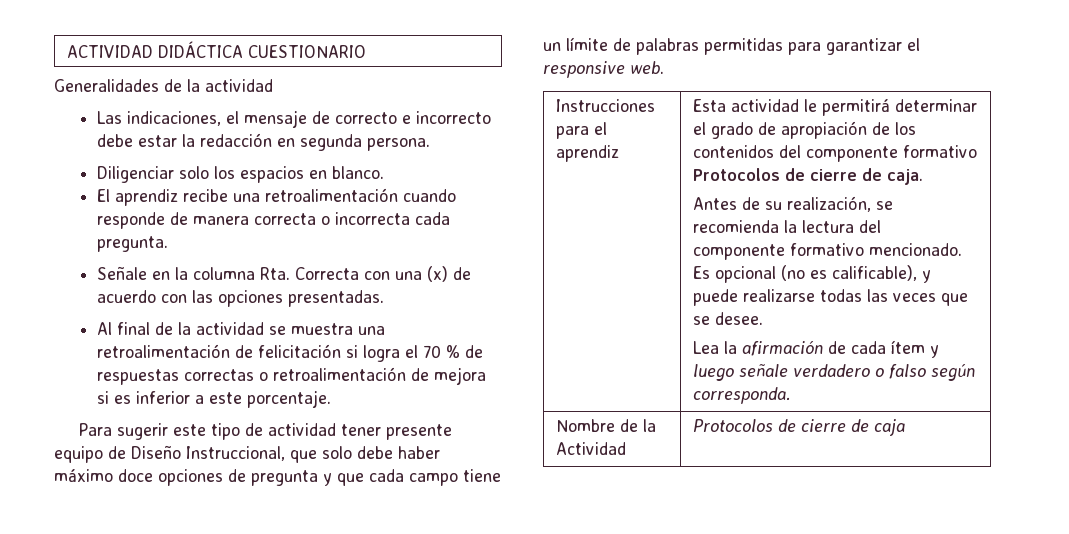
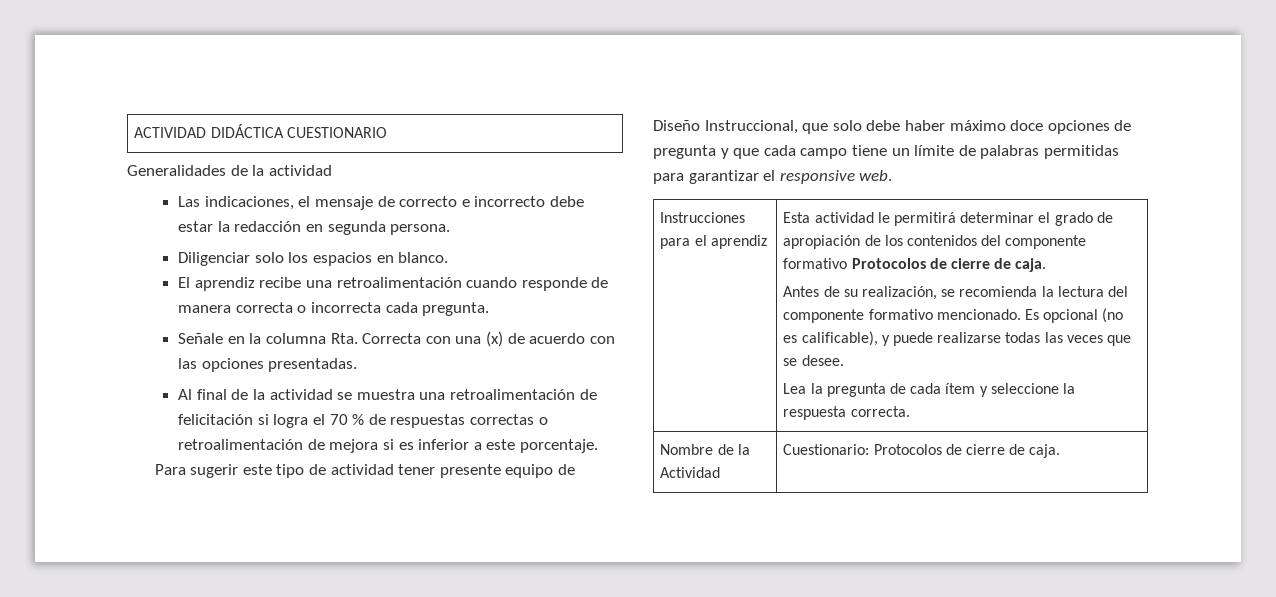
- Lea la afirmación de cada ítem y luego señale verdadero o falso según corresponda.
+ Lea la pregunta de cada ítem y seleccione la respuesta correcta.
- Nombre de la Actividad | Protocolos de cierre de caja
+ Nombre de la Actividad | Cuestionario: Protocolos de cierre de caja.

